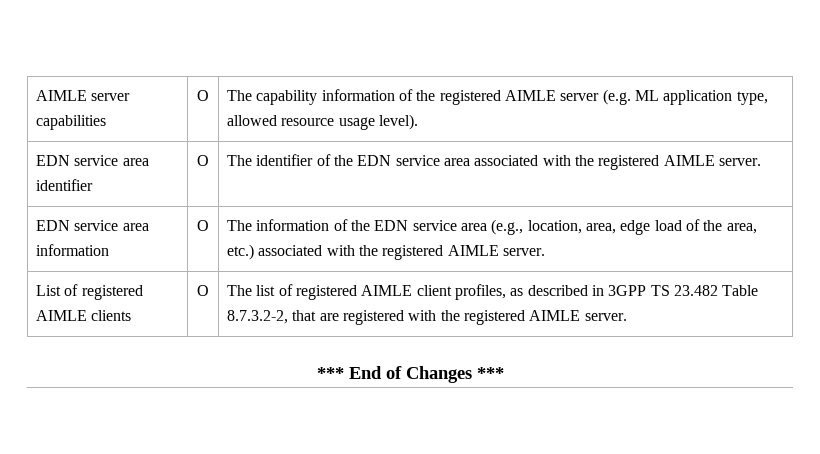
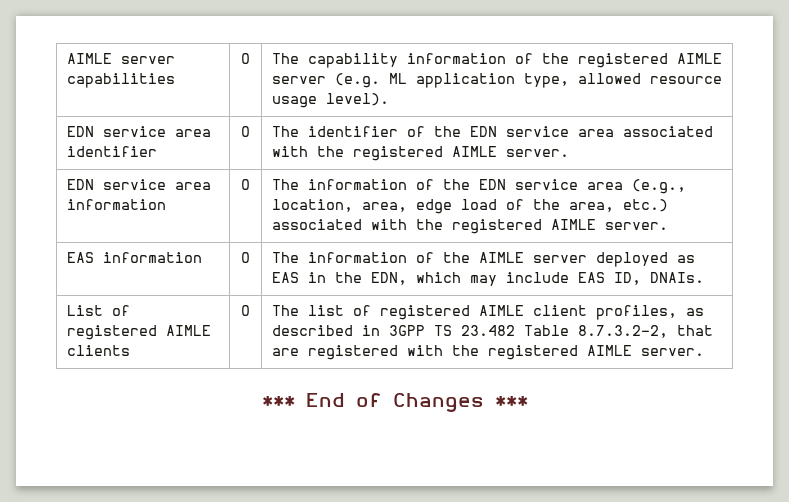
+ EAS information | O | The information of the AIMLE server deployed as EAS in the EDN, which may include EAS ID, DNAIs.

